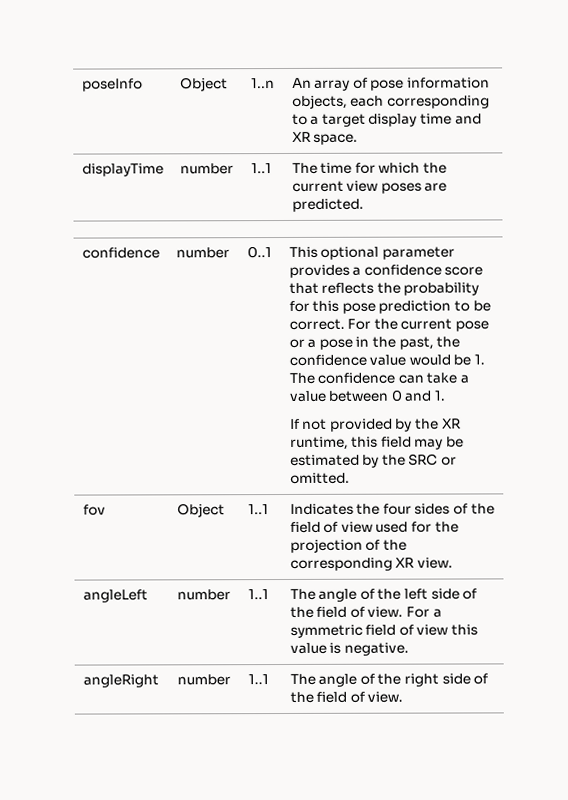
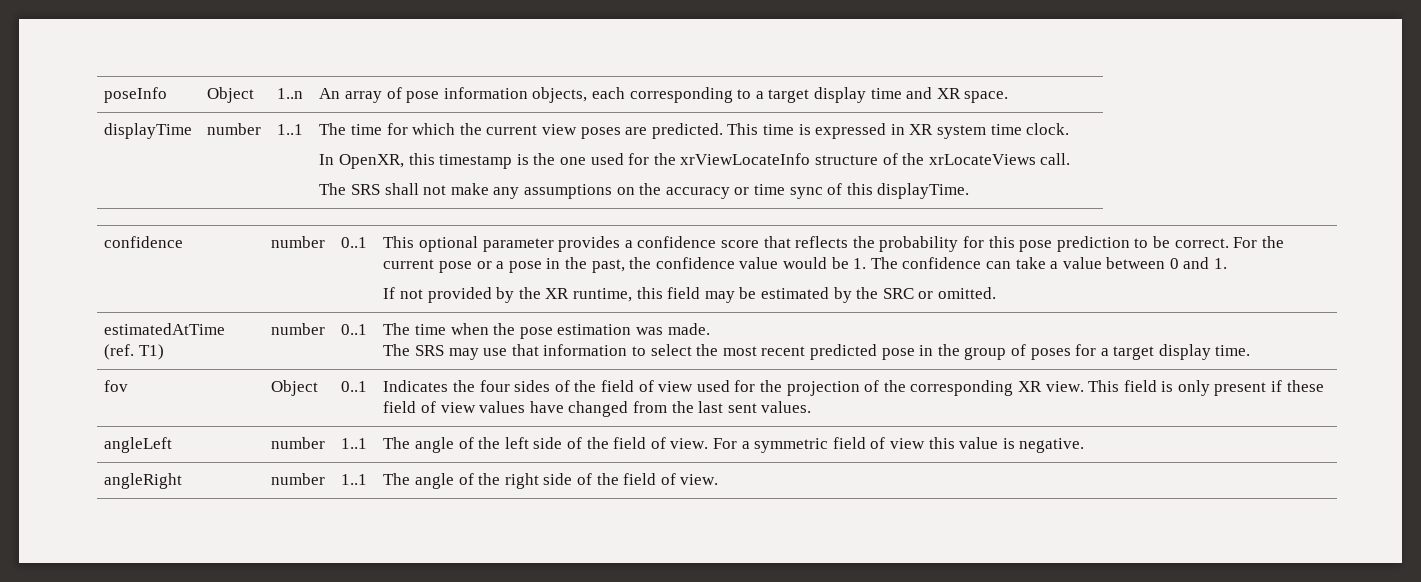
+ This time is expressed in XR system time clock.
+ In OpenXR, this timestamp is the one used for the xrViewLocateInfo structure of the xrLocateViews call.
+ The SRS shall not make any assumptions on the accuracy or time sync of this displayTime.
+ estimatedAtTime (ref. T1) | number | 0..1 | The time when the pose estimation was made.
+ The SRS may use that information to select the most recent predicted pose in the group of poses for a target display time.
- fov | Object | 1..1 | Indicates the four sides of the field of view used for the projection of the corresponding XR view.
+ fov | Object | 0..1 | Indicates the four sides of the field of view used for the projection of the corresponding XR view. This field is only present if these field of view values have changed from the last sent values.

